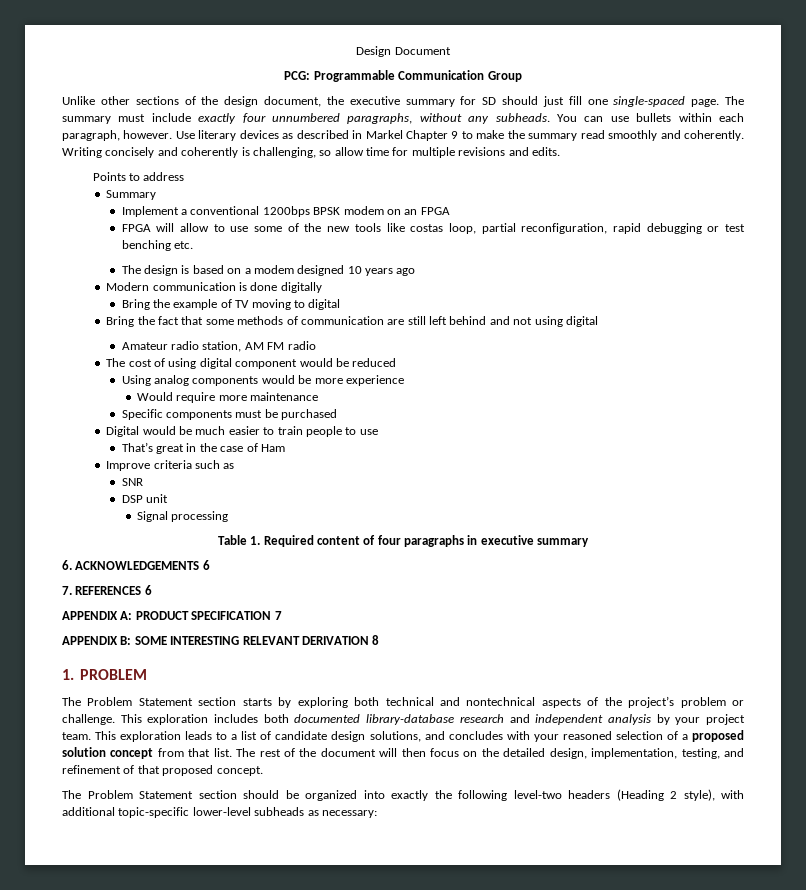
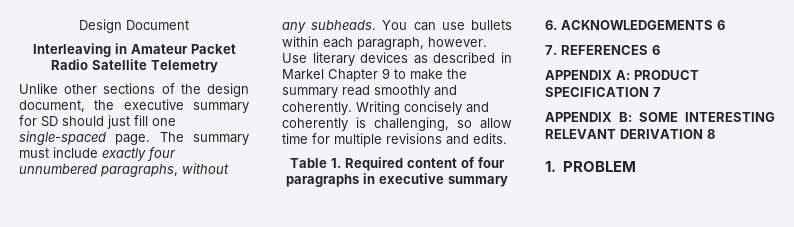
- PCG: Programmable Communication Group
+ Interleaving in Amateur Packet Radio Satellite Telemetry
- Points to address
- Summary
- Implement a conventional 1200bps BPSK modem on an FPGA
- FPGA will allow to use some of the new tools like costas loop, partial reconfiguration, rapid debugging or test benching etc.
- The design is based on a modem designed 10 years ago
- Modern communication is done digitally
- Bring the example of TV moving to digital
- Bring the fact that some methods of communication are still left behind and not using digital
- Amateur radio station, AM FM radio
- The cost of using digital component would be reduced
- Using analog components would be more experience
- Would require more maintenance
- Specific components must be purchased
- Digital would be much easier to train people to use
- That’s great in the case of Ham
- Improve criteria such as
- SNR
- DSP unit
- Signal processing
- The Problem Statement section starts by exploring both technical and nontechnical aspects of the project’s problem or challenge. This exploration includes both documented library-database research and independent analysis by your project team. This exploration leads to a list of candidate design solutions, and concludes with your reasoned selection of a proposed solution concept from that list. The rest of the document will then focus on the detailed design, implementation, testing, and refinement of that proposed concept.
- The Problem Statement section should be organized into exactly the following level-two headers (Heading 2 style), with additional topic-specific lower-level subheads as necessary:

